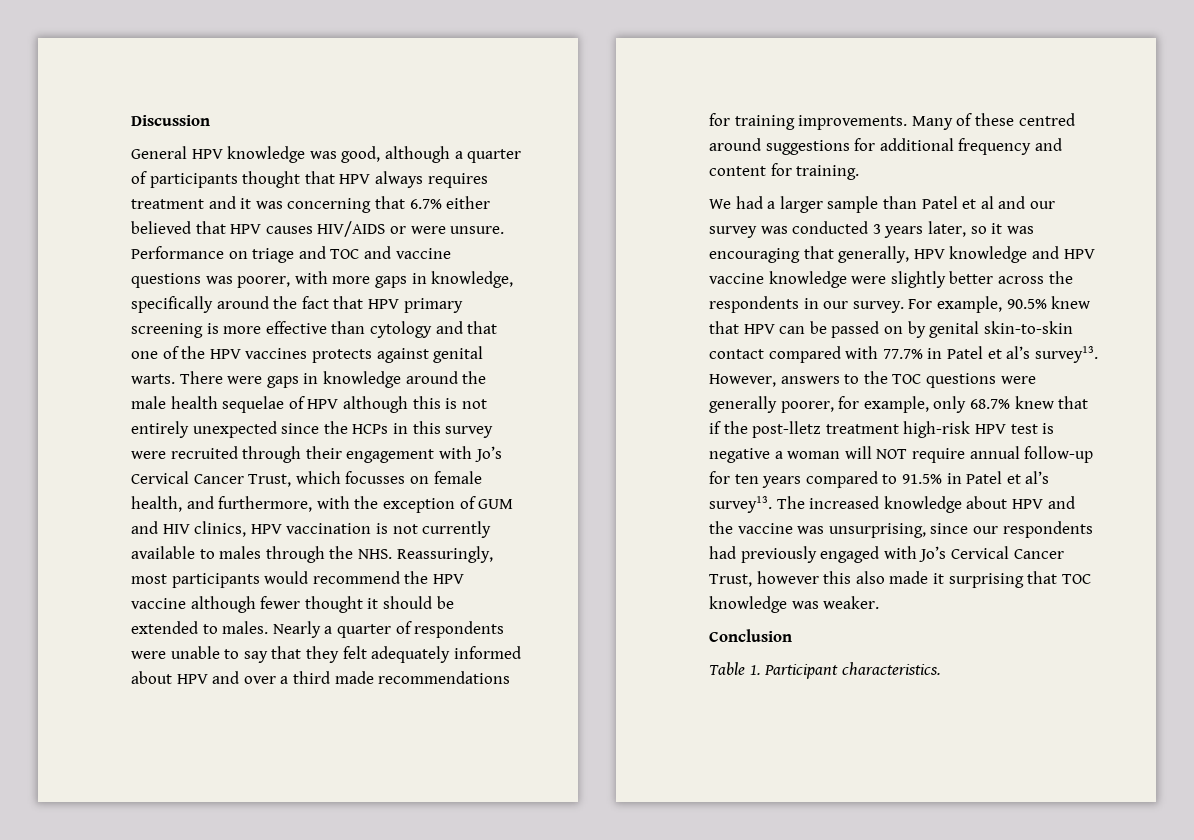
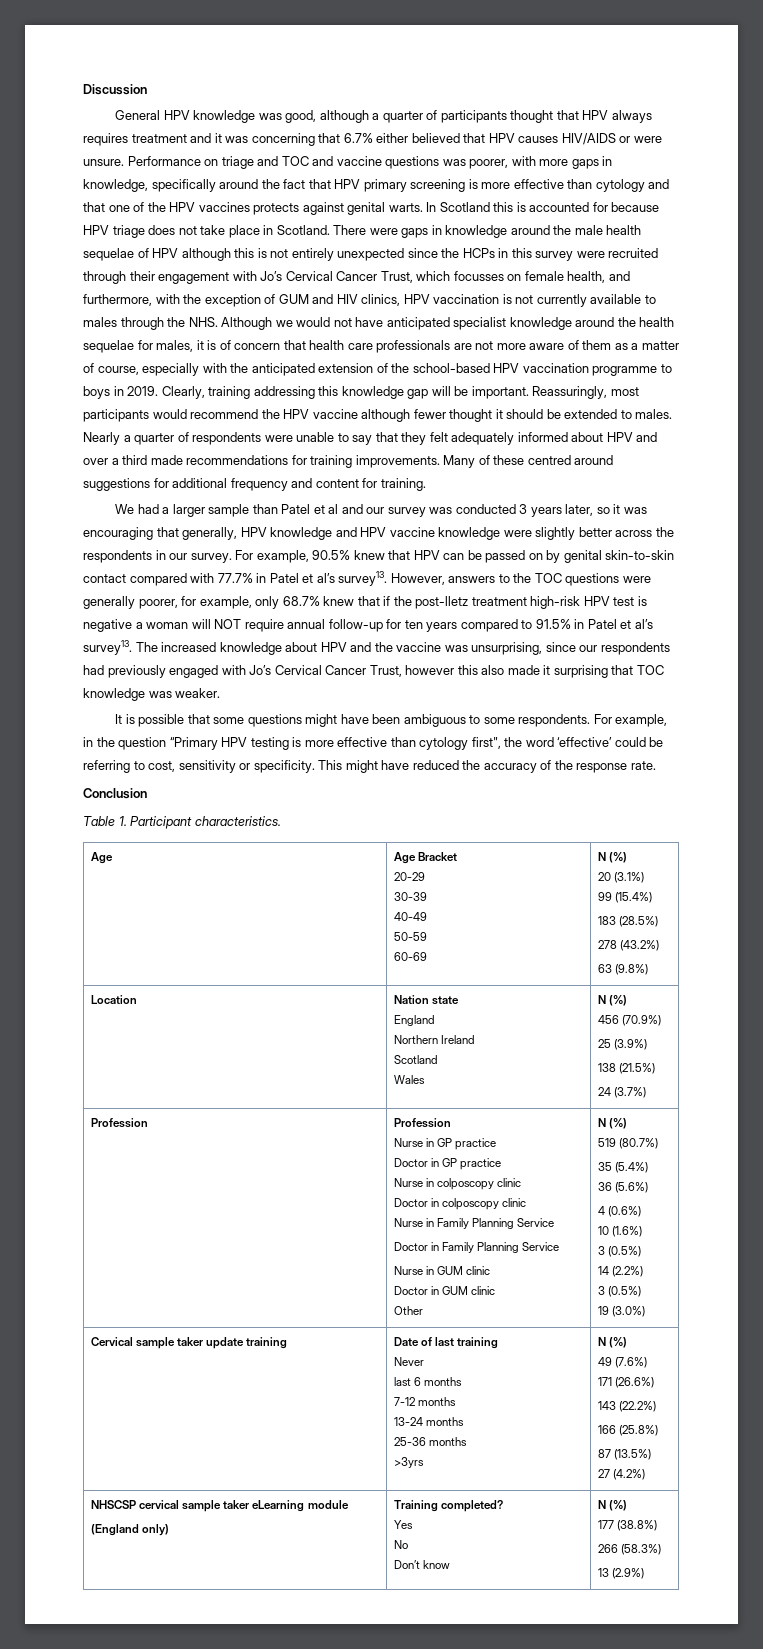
+ In Scotland this is accounted for because HPV triage does not take place in Scotland.
- There were gaps in knowledge around the male health sequelae of HPV although this is not entirely unexpected since the HCPs in this survey were recruited through their engagement with Jo’s Cervical Cancer Trust, which focusses on female health, and furthermore, with the exception of GUM and HIV clinics, HPV vaccination is not currently available to males through the NHS. Reassuringly, most participants would recommend the HPV vaccine although fewer thought it should be extended to males.
+ There were gaps in knowledge around the male health sequelae of HPV although this is not entirely unexpected since the HCPs in this survey were recruited through their engagement with Jo’s Cervical Cancer Trust, which focusses on female health, and furthermore, with the exception of GUM and HIV clinics, HPV vaccination is not currently available to males through the NHS. Although we would not have anticipated specialist knowledge around the health sequelae for males, it is of concern that health care professionals are not more aware of them as a matter of course, especially with the anticipated extension of the school-based HPV vaccination programme to boys in 2019. Clearly, training addressing this knowledge gap will be important. Reassuringly, most participants would recommend the HPV vaccine although fewer thought it should be extended to males.
+ It is possible that some questions might have been ambiguous to some respondents. For example, in the question “Primary HPV testing is more effective than cytology first", the word ‘effective’ could be referring to cost, sensitivity or specificity. This might have reduced the accuracy of the response rate.
+ Age | Age Bracket
+ 20-29
+ 30-39
+ 40-49
+ 50-59
+ 60-69 | N (%)
+ 20 (3.1%)
+ 99 (15.4%)
+ 183 (28.5%)
+ 278 (43.2%)
+ 63 (9.8%)
+ Location | Nation state
+ England
+ Northern Ireland
+ Scotland
+ Wales | N (%)
+ 456 (70.9%)
+ 25 (3.9%)
+ 138 (21.5%)
+ 24 (3.7%)
+ Profession | Profession
+ Nurse in GP practice
+ Doctor in GP practice
+ Nurse in colposcopy clinic
+ Doctor in colposcopy clinic
+ Nurse in Family Planning Service
+ Doctor in Family Planning Service
+ Nurse in GUM clinic
+ Doctor in GUM clinic
+ Other | N (%)
+ 519 (80.7%)
+ 35 (5.4%)
+ 36 (5.6%)
+ 4 (0.6%)
+ 10 (1.6%)
+ 3 (0.5%)
+ 14 (2.2%)
+ 3 (0.5%)
+ 19 (3.0%)
+ Cervical sample taker update training | Date of last training
+ Never
+ last 6 months
+ 7-12 months
+ 13-24 months
+ 25-36 months
+ >3yrs | N (%)
+ 49 (7.6%)
+ 171 (26.6%)
+ 143 (22.2%)
+ 166 (25.8%)
+ 87 (13.5%)
+ 27 (4.2%)
+ NHSCSP cervical sample taker eLearning module
+ (England only) | Training completed?
+ Yes
+ No
+ Don’t know | N (%)
+ 177 (38.8%)
+ 266 (58.3%)
+ 13 (2.9%)

